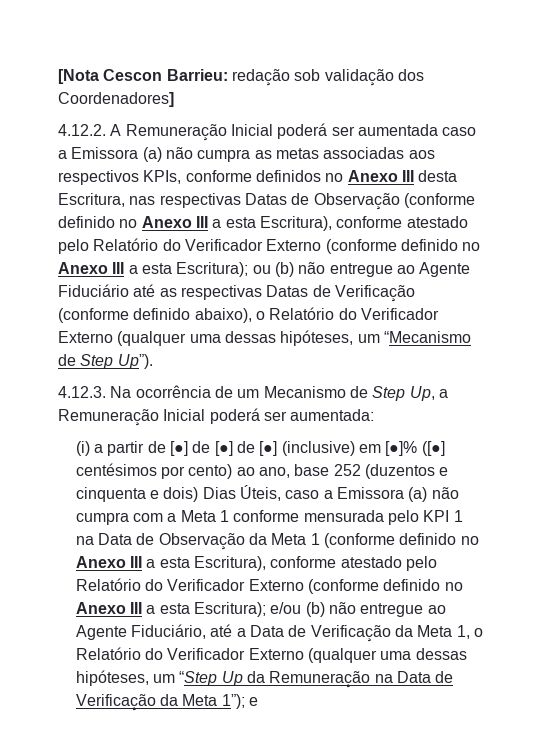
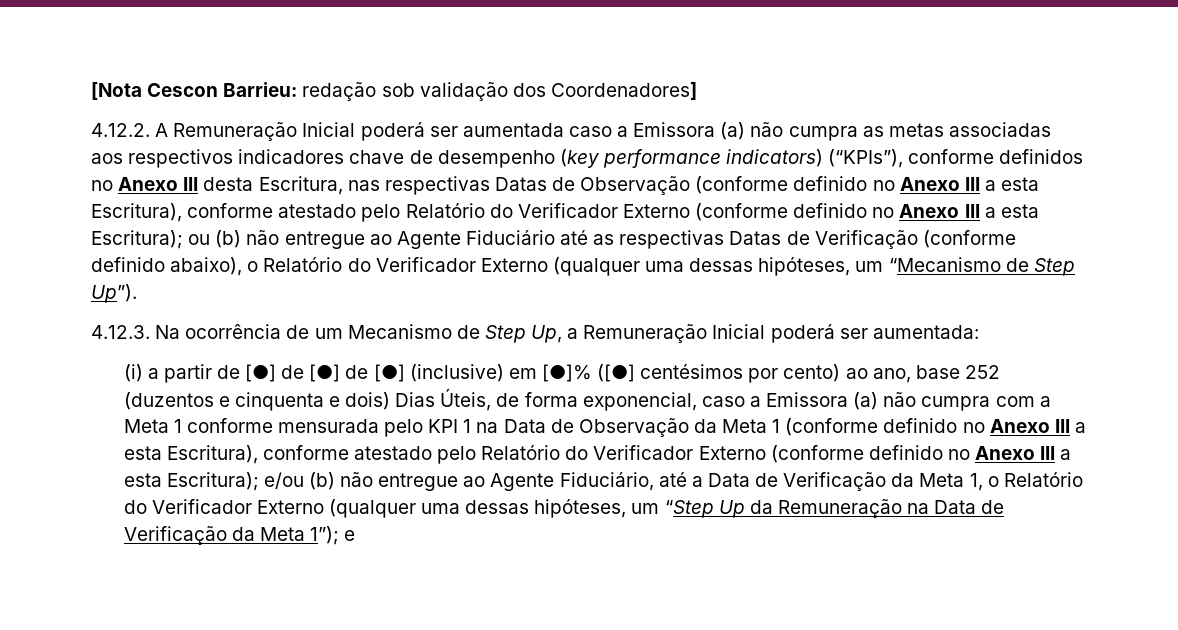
- 4.12.2. A Remuneração Inicial poderá ser aumentada caso a Emissora (a) não cumpra as metas associadas aos respectivos KPIs, conforme definidos no Anexo III desta Escritura, nas respectivas Datas de Observação (conforme definido no Anexo III a esta Escritura), conforme atestado pelo Relatório do Verificador Externo (conforme definido no Anexo III a esta Escritura);
+ 4.12.2. A Remuneração Inicial poderá ser aumentada caso a Emissora (a) não cumpra as metas associadas aos respectivos indicadores chave de desempenho (key performance indicators) (“KPIs”), conforme definidos no Anexo III desta Escritura, nas respectivas Datas de Observação (conforme definido no Anexo III a esta Escritura), conforme atestado pelo Relatório do Verificador Externo (conforme definido no Anexo III a esta Escritura);
- (i) a partir de [●] de [●] de [●] (inclusive) em [●]% ([●] centésimos por cento) ao ano, base 252 (duzentos e cinquenta e dois) Dias Úteis, caso a Emissora (a) não cumpra com a Meta 1 conforme mensurada pelo KPI 1 na Data de Observação da Meta 1 (conforme definido no Anexo III a esta Escritura), conforme atestado pelo Relatório do Verificador Externo (conforme definido no Anexo III a esta Escritura);
+ (i) a partir de [●] de [●] de [●] (inclusive) em [●]% ([●] centésimos por cento) ao ano, base 252 (duzentos e cinquenta e dois) Dias Úteis, de forma exponencial, caso a Emissora (a) não cumpra com a Meta 1 conforme mensurada pelo KPI 1 na Data de Observação da Meta 1 (conforme definido no Anexo III a esta Escritura), conforme atestado pelo Relatório do Verificador Externo (conforme definido no Anexo III a esta Escritura);

